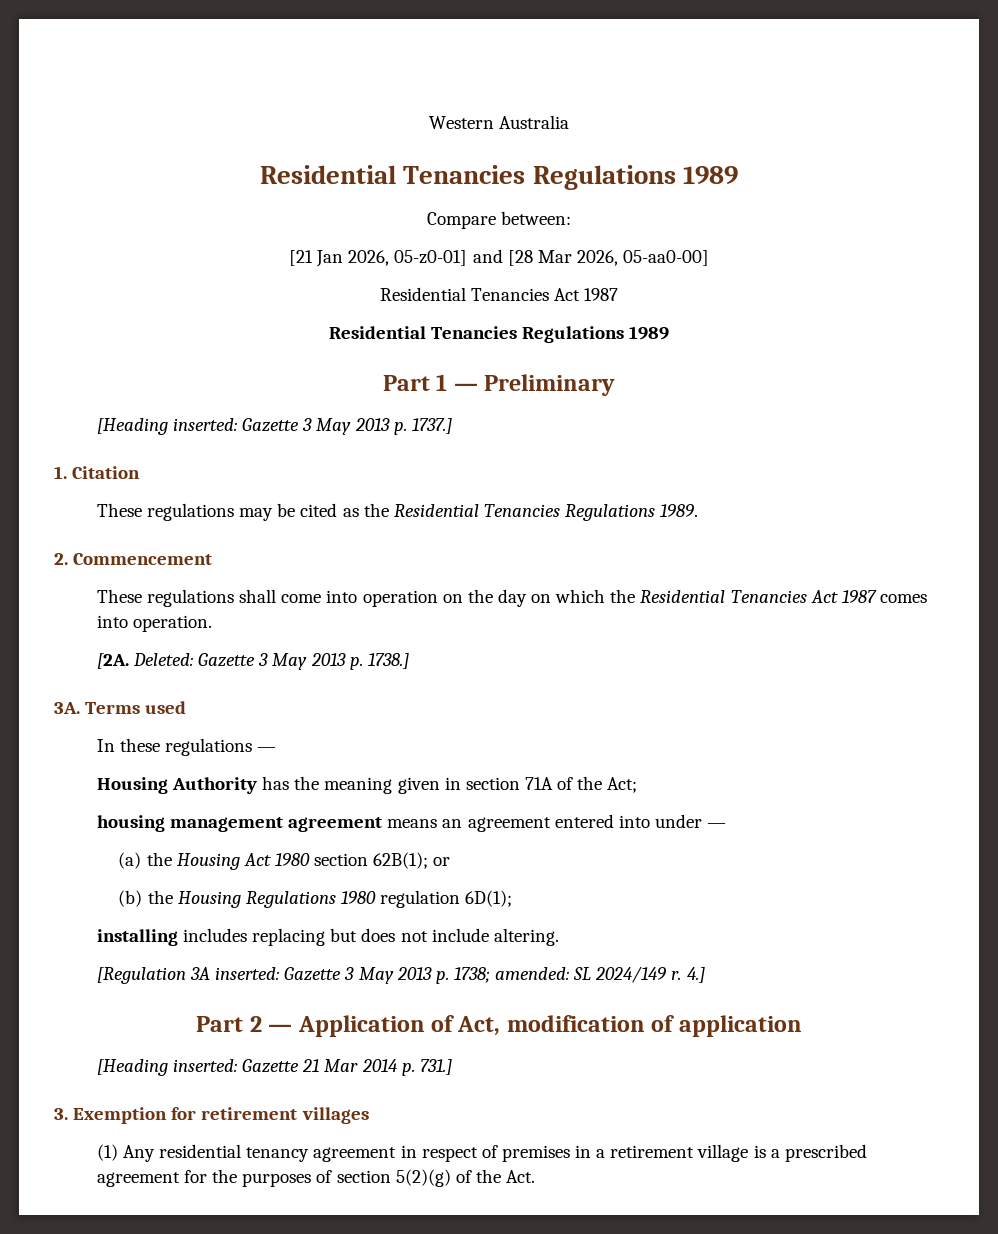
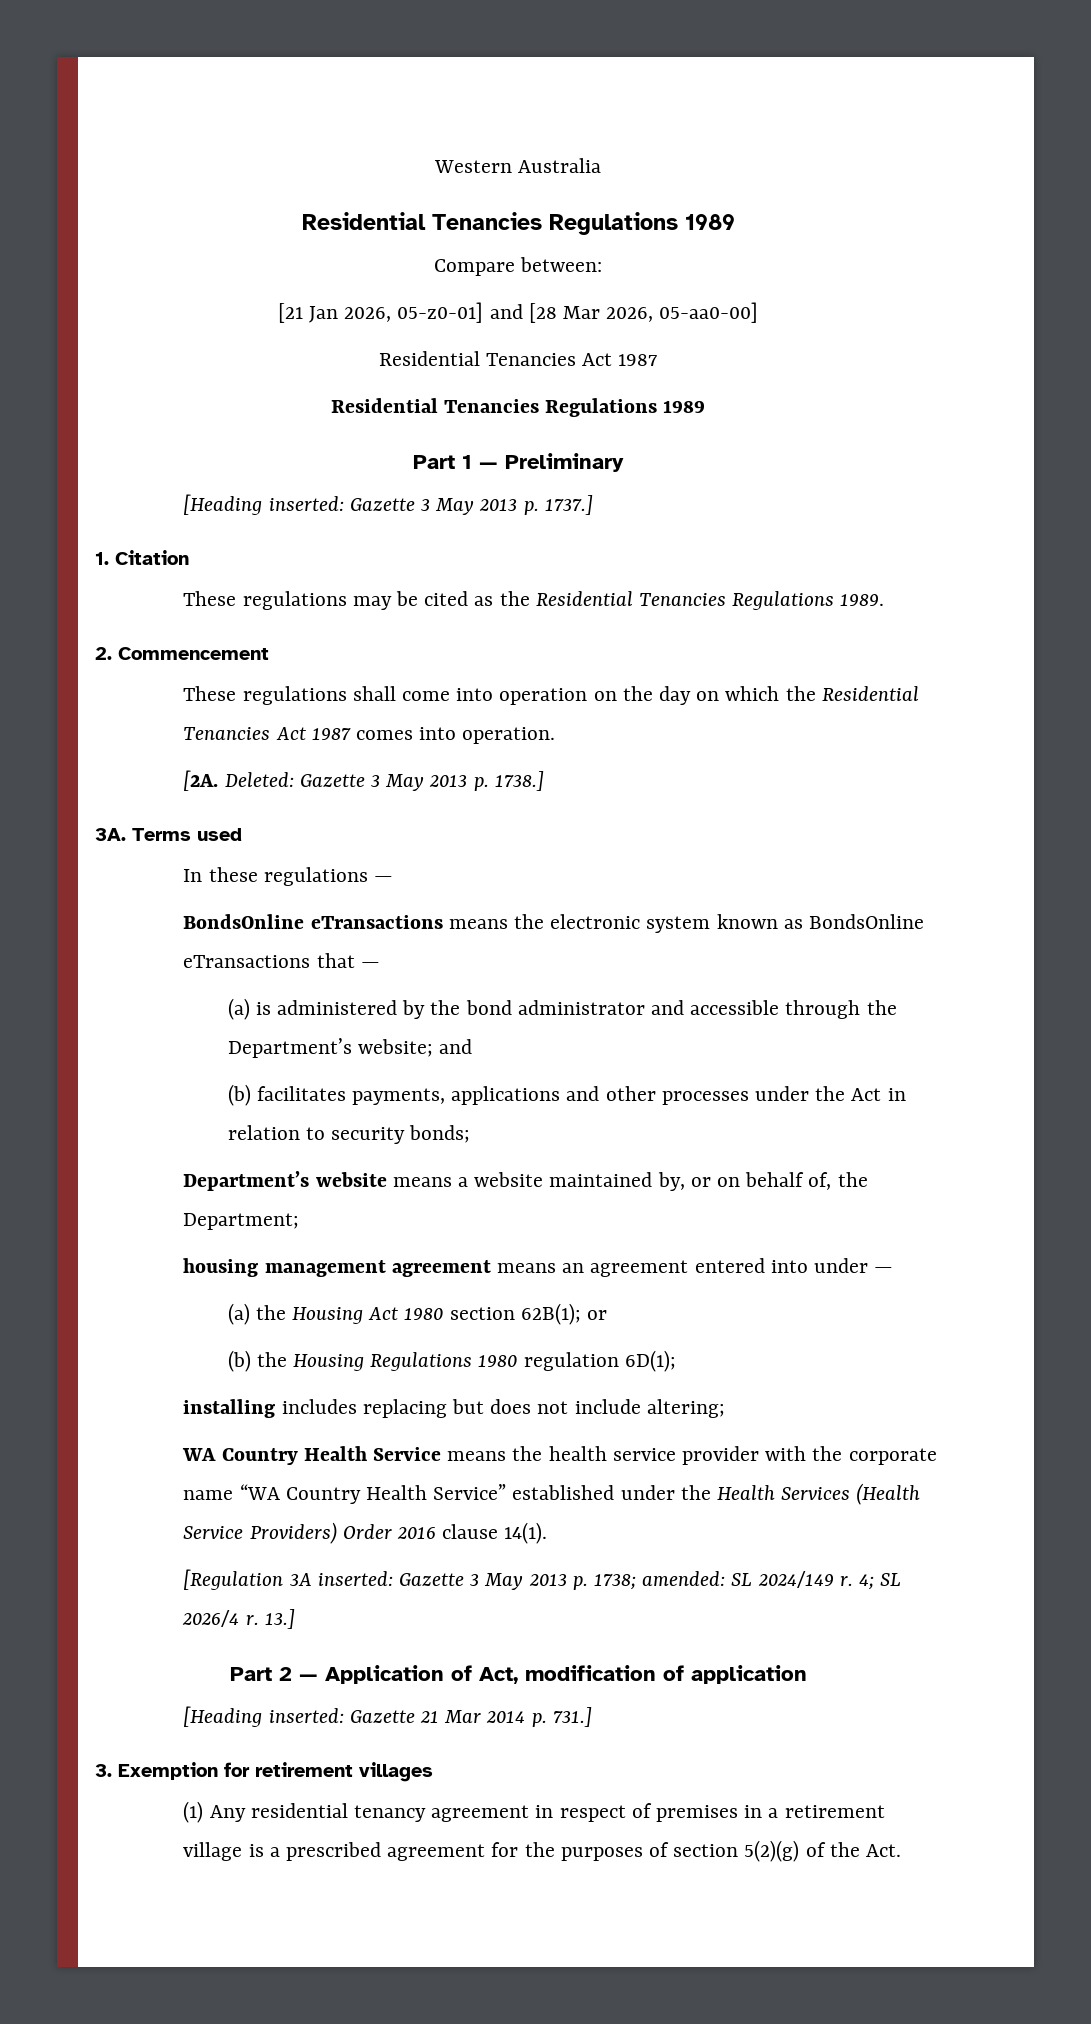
- Housing Authority has the meaning given in section 71A of the Act;
+ BondsOnline eTransactions means the electronic system known as BondsOnline eTransactions that —
+ (a) is administered by the bond administrator and accessible through the Department’s website; and
+ (b) facilitates payments, applications and other processes under the Act in relation to security bonds;
+ Department’s website means a website maintained by, or on behalf of, the Department;
- installing includes replacing but does not include altering.
+ installing includes replacing but does not include altering;
+ WA Country Health Service means the health service provider with the corporate name “WA Country Health Service” established under the Health Services (Health Service Providers) Order 2016 clause 14(1).
- 4.]
+ 4; SL 2026/4 r. 13.]

